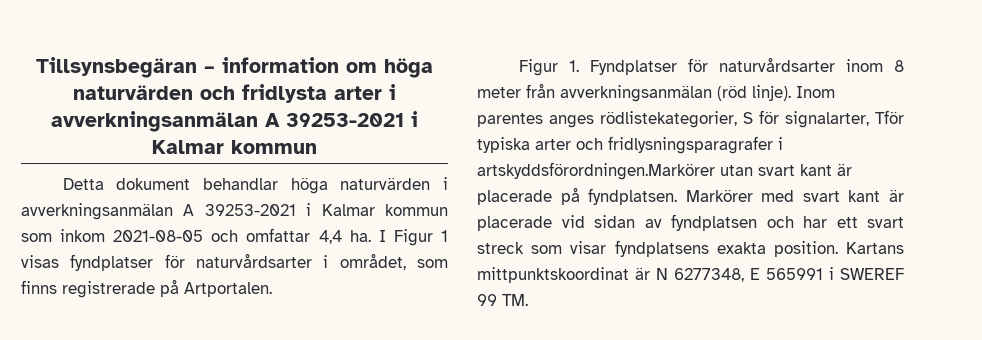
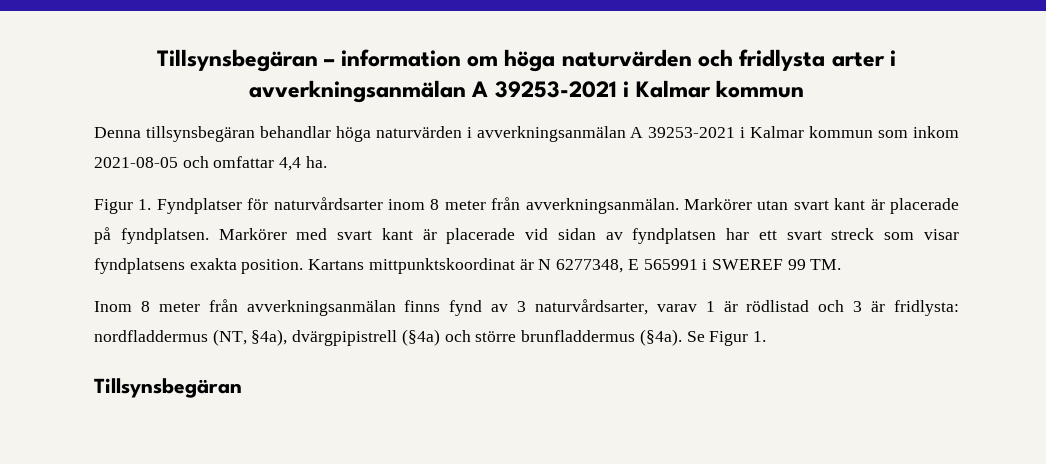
- Detta dokument behandlar höga naturvärden i avverkningsanmälan A 39253-2021 i Kalmar kommun som inkom 2021-08-05 och omfattar 4,4 ha. I Figur 1 visas fyndplatser för naturvårdsarter i området, som finns registrerade på Artportalen.
+ Denna tillsynsbegäran behandlar höga naturvärden i avverkningsanmälan A 39253-2021 i Kalmar kommun som inkom 2021-08-05 och omfattar 4,4 ha.
- Figur 1. Fyndplatser för naturvårdsarter inom 8 meter från avverkningsanmälan (röd linje). Inom parentes anges rödlistekategorier, S för signalarter, Tför typiska arter och fridlysningsparagrafer i artskyddsförordningen.Markörer utan svart kant är placerade på fyndplatsen.
+ Figur 1. Fyndplatser för naturvårdsarter inom 8 meter från avverkningsanmälan. Markörer utan svart kant är placerade på fyndplatsen.
- Markörer med svart kant är placerade vid sidan av fyndplatsen och har ett svart streck som visar fyndplatsens exakta position.
+ Markörer med svart kant är placerade vid sidan av fyndplatsen har ett svart streck som visar fyndplatsens exakta position.
+ Inom 8 meter från avverkningsanmälan finns fynd av 3 naturvårdsarter, varav 1 är rödlistad och 3 är fridlysta: nordfladdermus (NT, §4a), dvärgpipistrell (§4a) och större brunfladdermus (§4a). Se Figur 1.
+ Tillsynsbegäran

